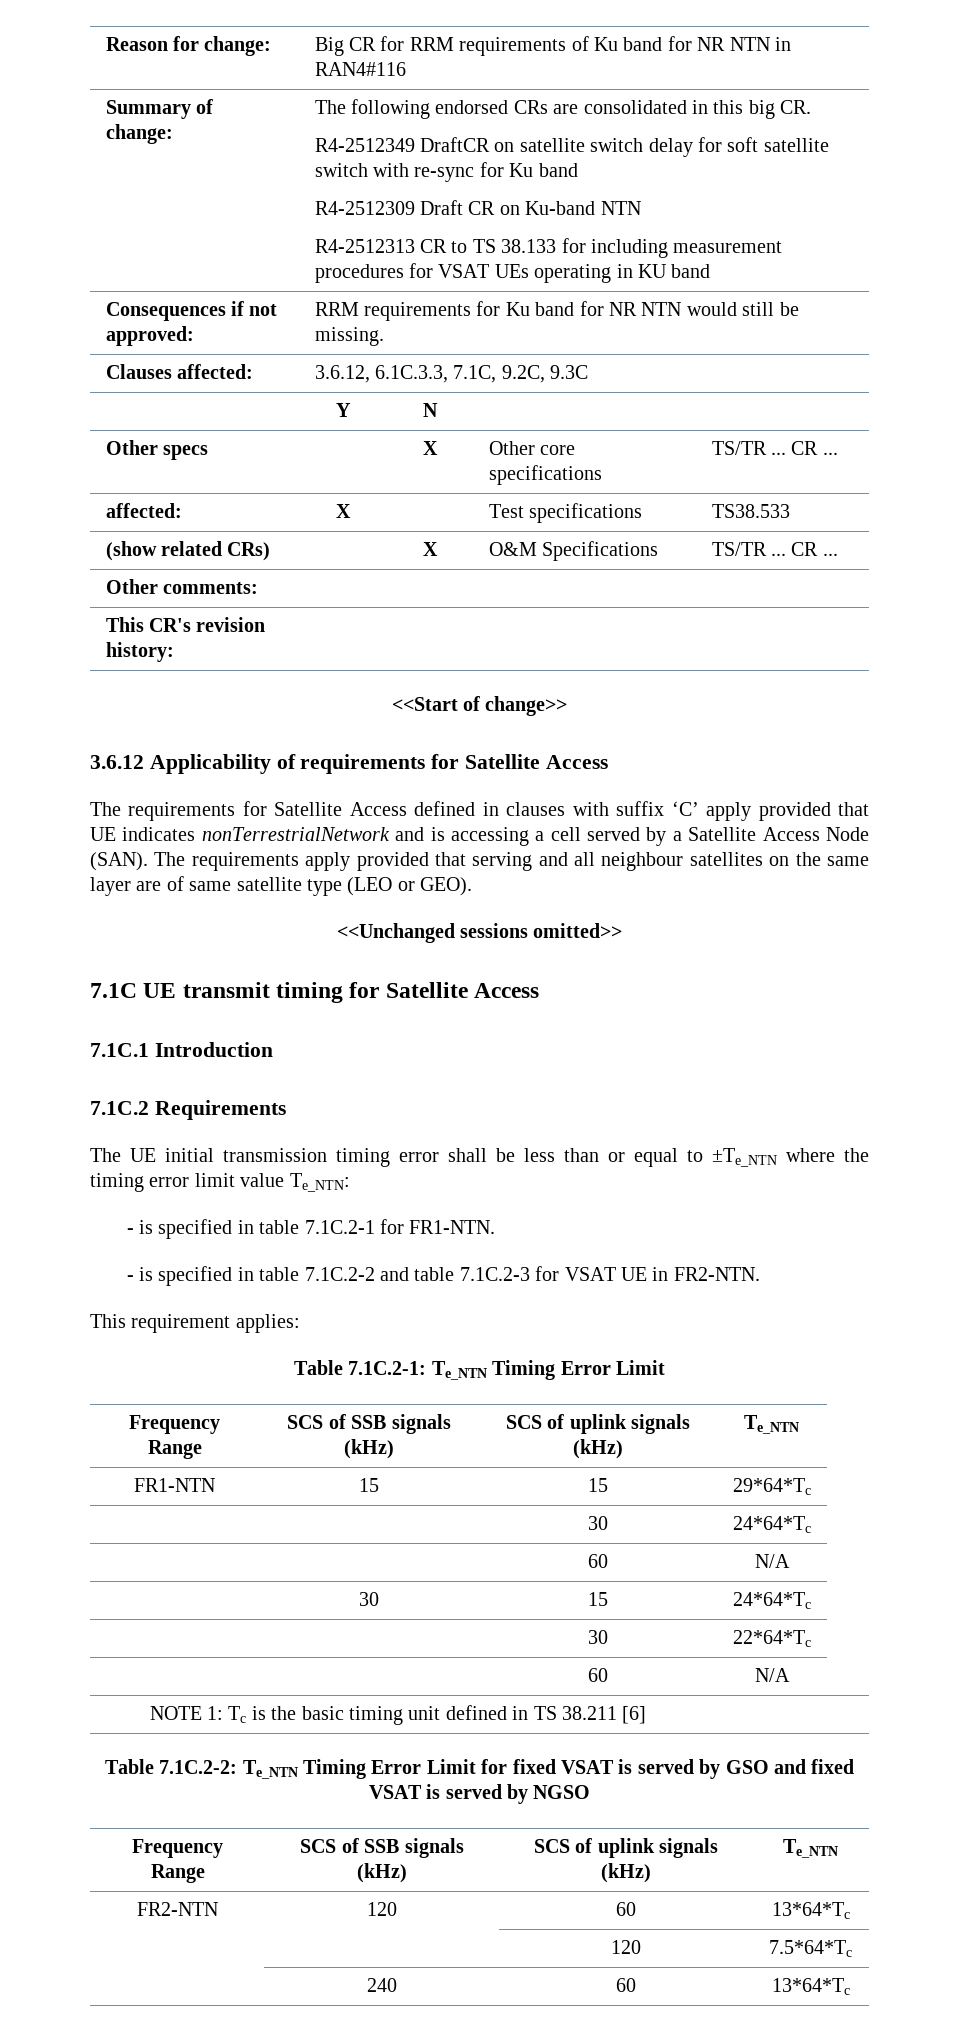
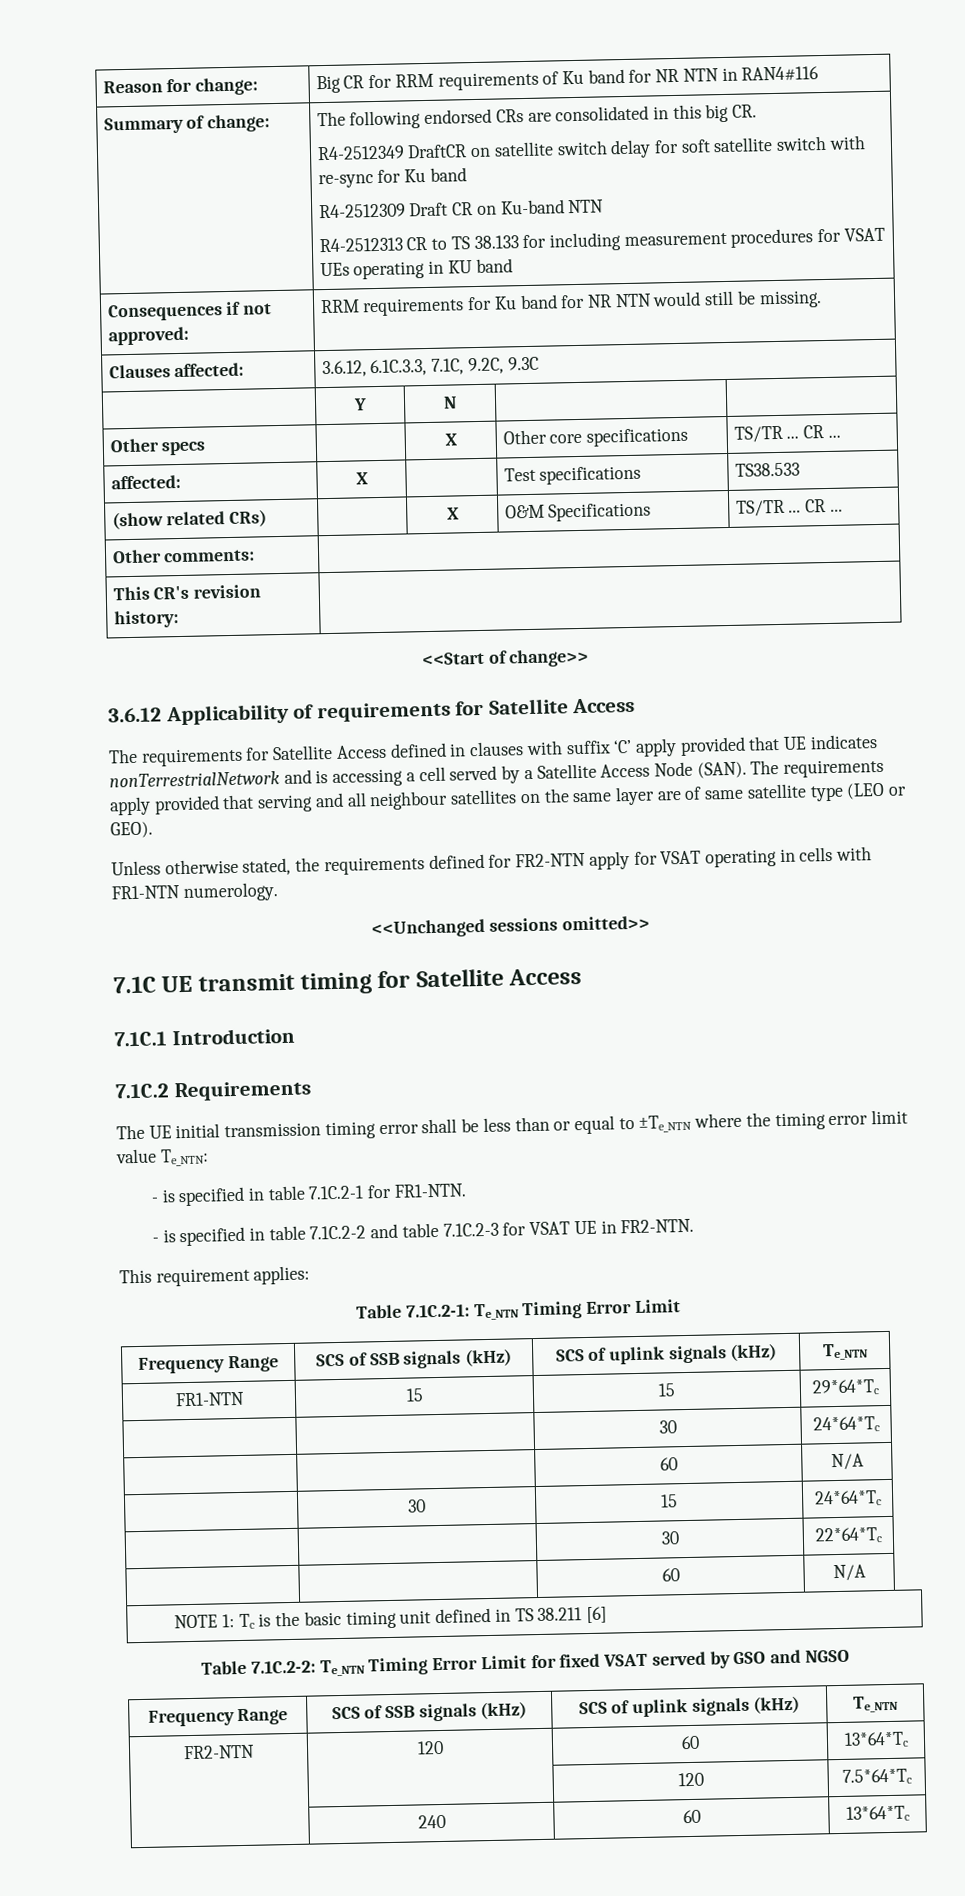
+ Unless otherwise stated, the requirements defined for FR2-NTN apply for VSAT operating in cells with FR1-NTN numerology.
- Table 7.1C.2-2: Te_NTN Timing Error Limit for fixed VSAT is served by GSO and fixed VSAT is served by NGSO
+ Table 7.1C.2-2: Te_NTN Timing Error Limit for fixed VSAT served by GSO and NGSO

